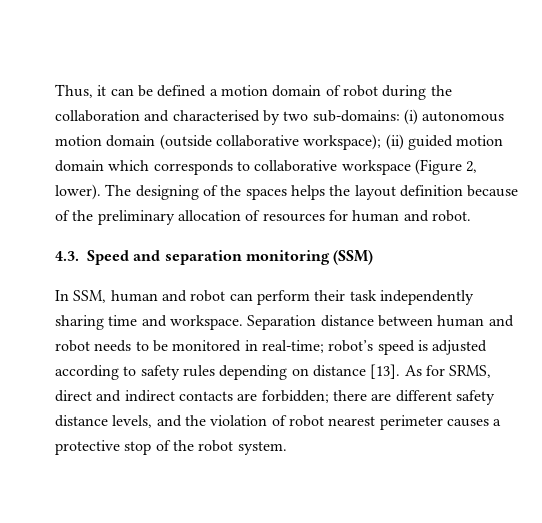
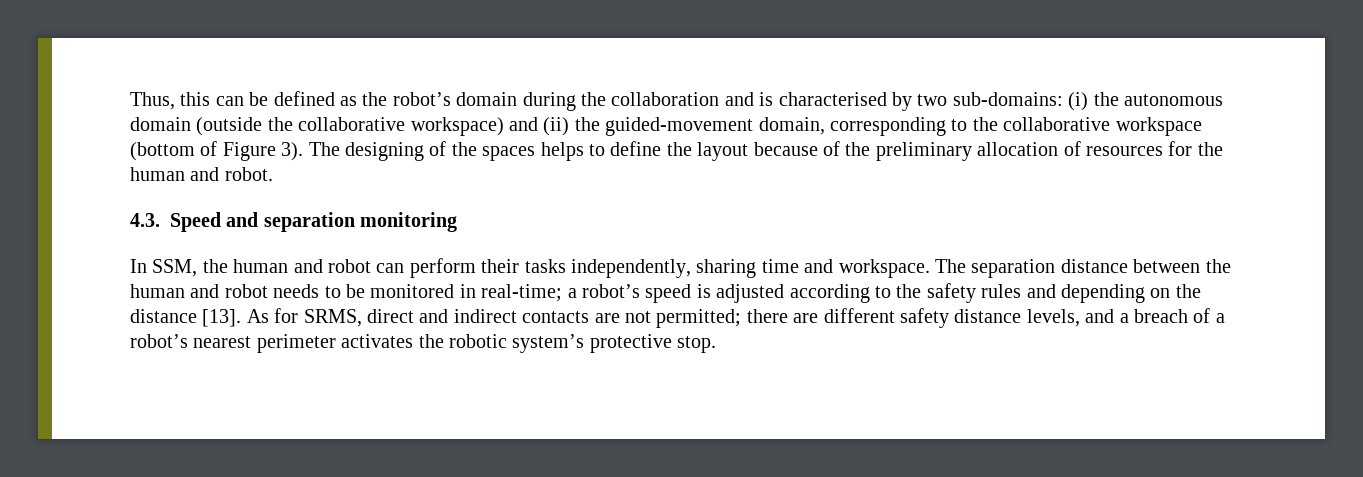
- Thus, it can be defined a motion domain of robot during the collaboration and characterised by two sub-domains: (i) autonomous motion domain (outside collaborative workspace); (ii) guided motion domain which corresponds to collaborative workspace (Figure 2, lower).
+ Thus, this can be defined as the robot’s domain during the collaboration and is characterised by two sub-domains: (i) the autonomous domain (outside the collaborative workspace) and (ii) the guided-movement domain, corresponding to the collaborative workspace (bottom of Figure 3).
- The designing of the spaces helps the layout definition because of the preliminary allocation of resources for human and robot.
+ The designing of the spaces helps to define the layout because of the preliminary allocation of resources for the human and robot.
- 4.3. Speed and separation monitoring (SSM)
+ 4.3. Speed and separation monitoring
- In SSM, human and robot can perform their task independently sharing time and workspace.
+ In SSM, the human and robot can perform their tasks independently, sharing time and workspace.
- Separation distance between human and robot needs to be monitored in real-time; robot’s speed is adjusted according to safety rules depending on distance [13].
+ The separation distance between the human and robot needs to be monitored in real-time; a robot’s speed is adjusted according to the safety rules and depending on the distance [13].
- As for SRMS, direct and indirect contacts are forbidden; there are different safety distance levels, and the violation of robot nearest perimeter causes a protective stop of the robot system.
+ As for SRMS, direct and indirect contacts are not permitted; there are different safety distance levels, and a breach of a robot’s nearest perimeter activates the robotic system’s protective stop.

